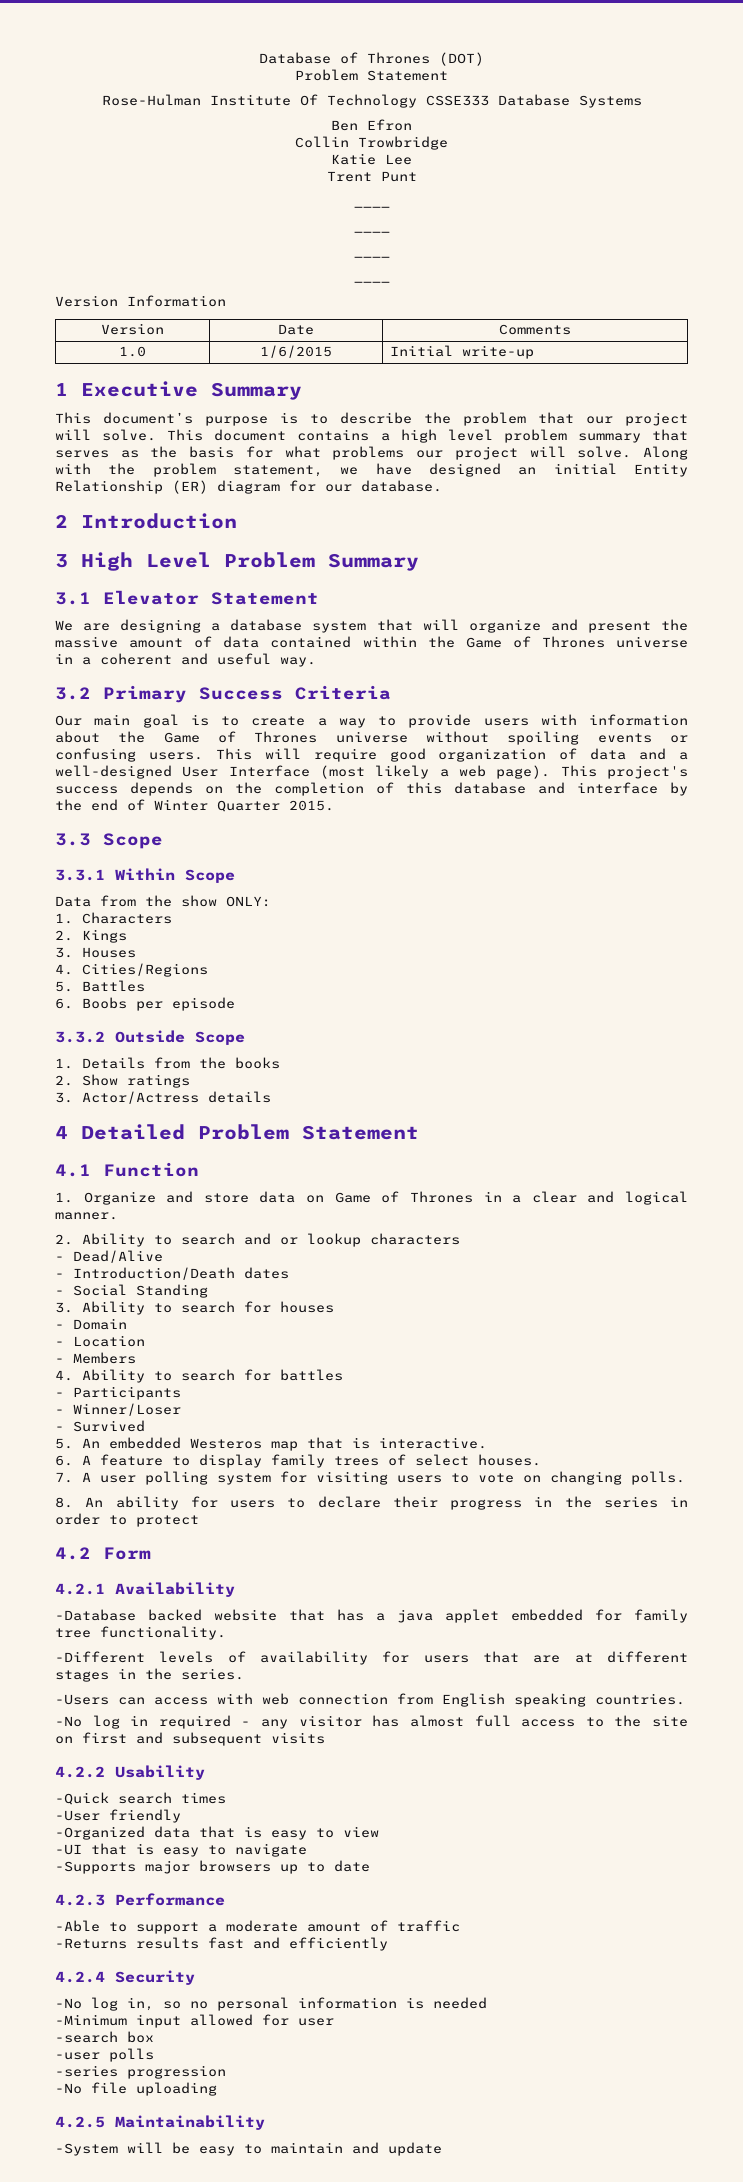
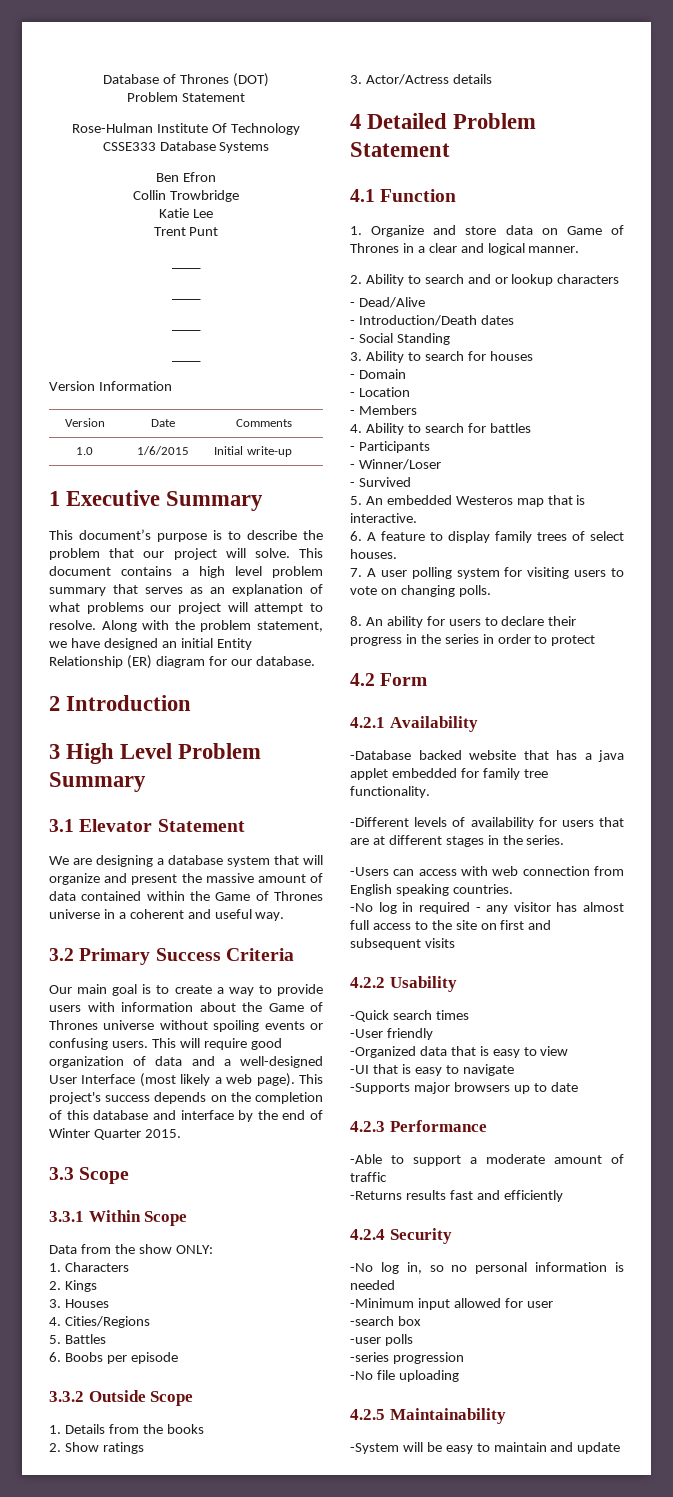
- This document contains a high level problem summary that serves as the basis for what problems our project will solve.
+ This document contains a high level problem summary that serves as an explanation of what problems our project will attempt to resolve.

